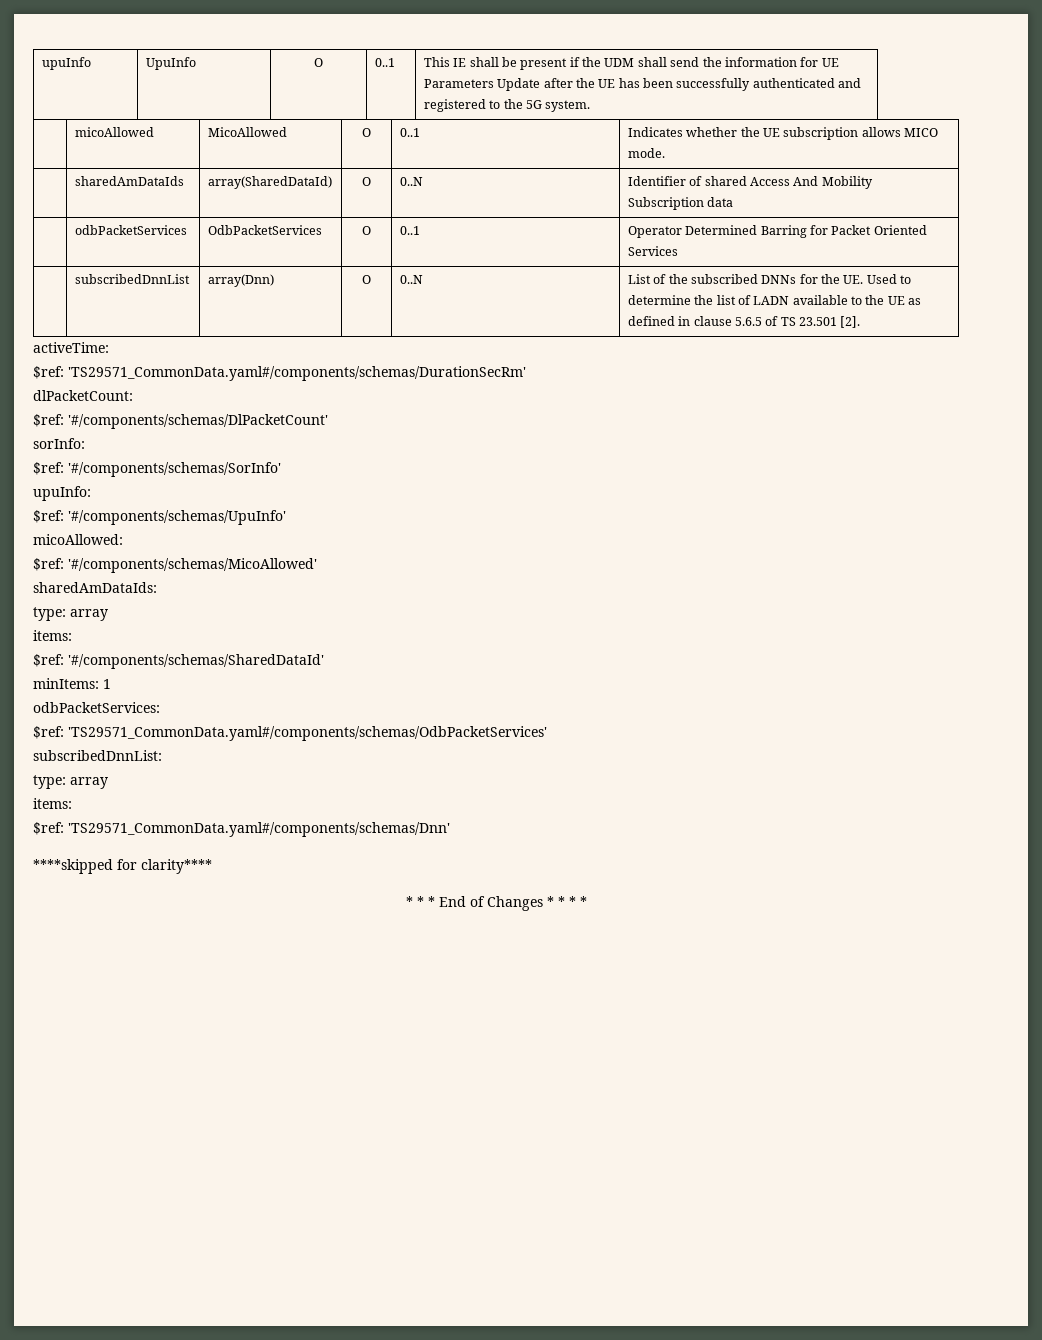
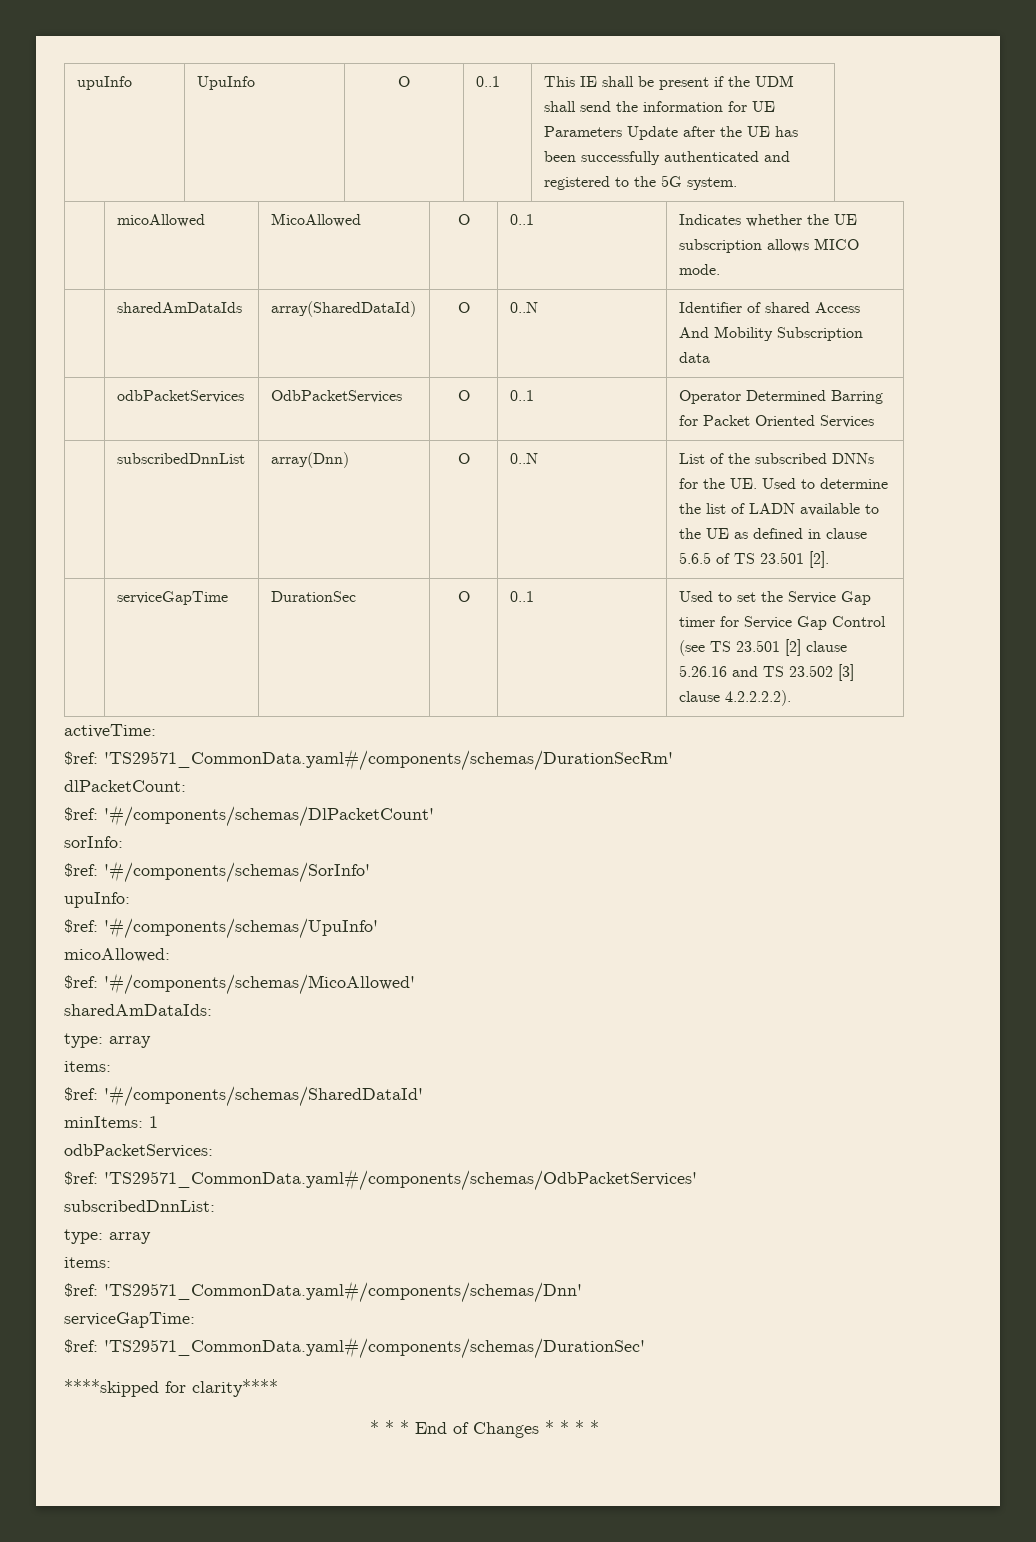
+ | serviceGapTime | DurationSec | O | 0..1 | Used to set the Service Gap timer for Service Gap Control (see TS 23.501 [2] clause 5.26.16 and TS 23.502 [3] clause 4.2.2.2.2).
+ serviceGapTime:
+ $ref: 'TS29571_CommonData.yaml#/components/schemas/DurationSec'

